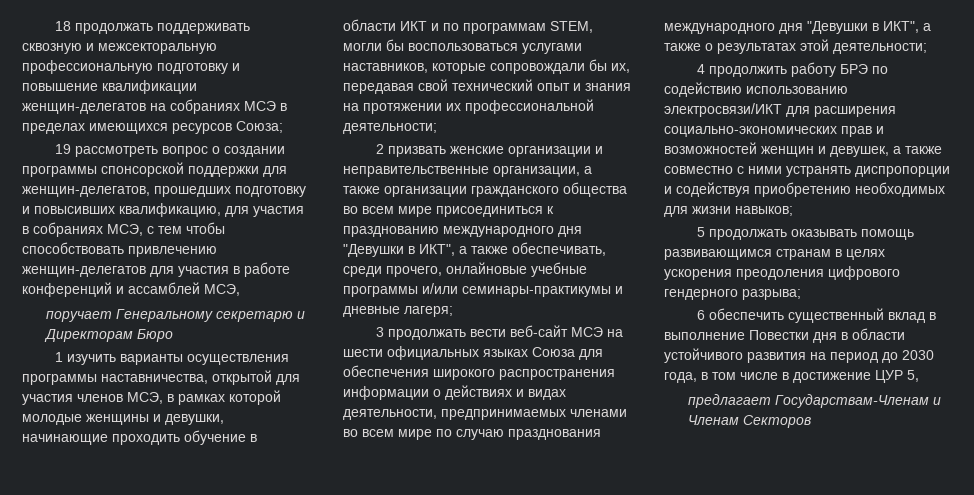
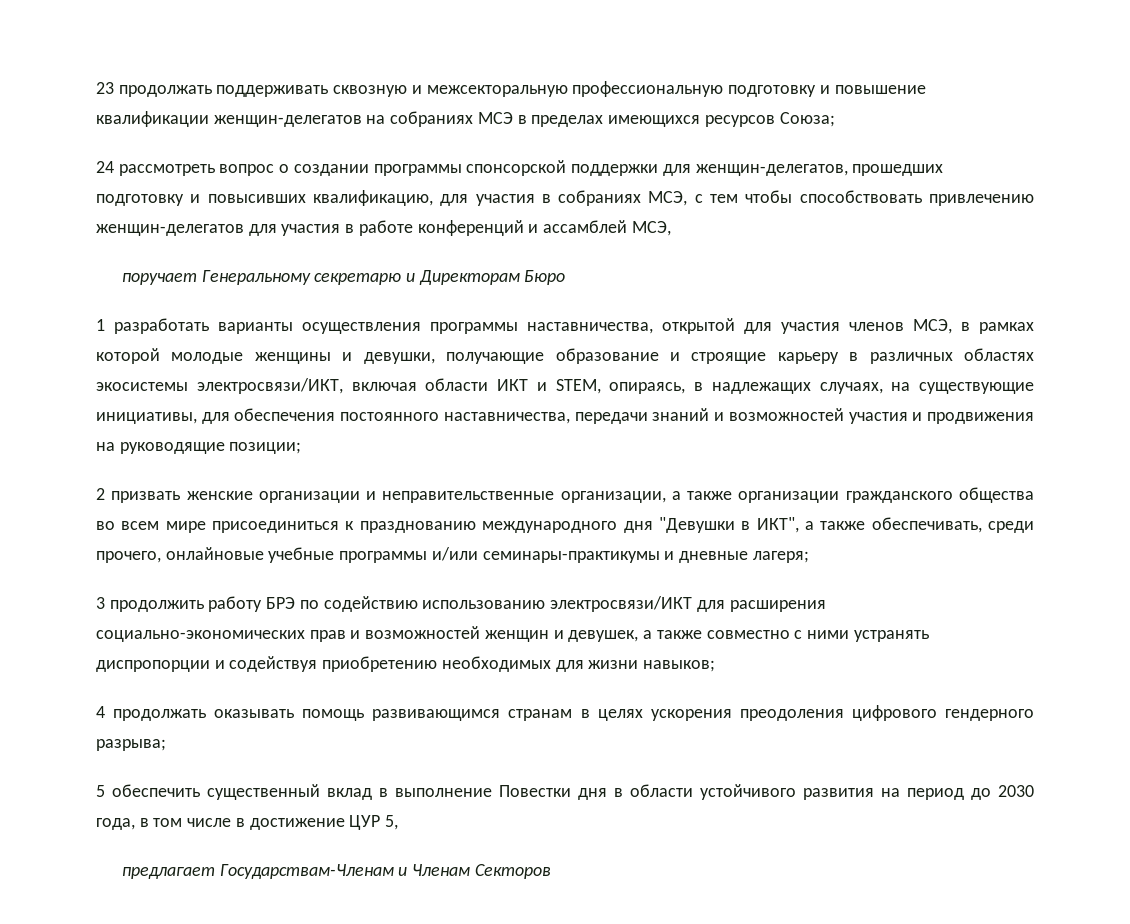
- 18 продолжать поддерживать сквозную и межсекторальную профессиональную подготовку и повышение квалификации женщин-делегатов на собраниях МСЭ в пределах имеющихся ресурсов Союза;
+ 23 продолжать поддерживать сквозную и межсекторальную профессиональную подготовку и повышение квалификации женщин-делегатов на собраниях МСЭ в пределах имеющихся ресурсов Союза;
- 19 рассмотреть вопрос о создании программы спонсорской поддержки для женщин-делегатов, прошедших подготовку и повысивших квалификацию, для участия в собраниях МСЭ, с тем чтобы способствовать привлечению женщин-делегатов для участия в работе конференций и ассамблей МСЭ,
+ 24 рассмотреть вопрос о создании программы спонсорской поддержки для женщин-делегатов, прошедших подготовку и повысивших квалификацию, для участия в собраниях МСЭ, с тем чтобы способствовать привлечению женщин-делегатов для участия в работе конференций и ассамблей МСЭ,
- 1 изучить варианты осуществления программы наставничества, открытой для участия членов МСЭ, в рамках которой молодые женщины и девушки, начинающие проходить обучение в области ИКТ и по программам STEM, могли бы воспользоваться услугами наставников, которые сопровождали бы их, передавая свой технический опыт и знания на протяжении их профессиональной деятельности;
+ 1 разработать варианты осуществления программы наставничества, открытой для участия членов МСЭ, в рамках которой молодые женщины и девушки, получающие образование и строящие карьеру в различных областях экосистемы электросвязи/ИКТ, включая области ИКТ и STEM, опираясь, в надлежащих случаях, на существующие инициативы, для обеспечения постоянного наставничества, передачи знаний и возможностей участия и продвижения на руководящие позиции;
- 3 продолжать вести веб-сайт МСЭ на шести официальных языках Союза для обеспечения широкого распространения информации о действиях и видах деятельности, предпринимаемых членами во всем мире по случаю празднования международного дня "Девушки в ИКТ", а также о результатах этой деятельности;
- 4 продолжить работу БРЭ по содействию использованию электросвязи/ИКТ для расширения социально-экономических прав и возможностей женщин и девушек, а также совместно с ними устранять диспропорции и содействуя приобретению необходимых для жизни навыков;
+ 3 продолжить работу БРЭ по содействию использованию электросвязи/ИКТ для расширения социально-экономических прав и возможностей женщин и девушек, а также совместно с ними устранять диспропорции и содействуя приобретению необходимых для жизни навыков;
- 5 продолжать оказывать помощь развивающимся странам в целях ускорения преодоления цифрового гендерного разрыва;
+ 4 продолжать оказывать помощь развивающимся странам в целях ускорения преодоления цифрового гендерного разрыва;
- 6 обеспечить существенный вклад в выполнение Повестки дня в области устойчивого развития на период до 2030 года, в том числе в достижение ЦУР 5,
+ 5 обеспечить существенный вклад в выполнение Повестки дня в области устойчивого развития на период до 2030 года, в том числе в достижение ЦУР 5,

